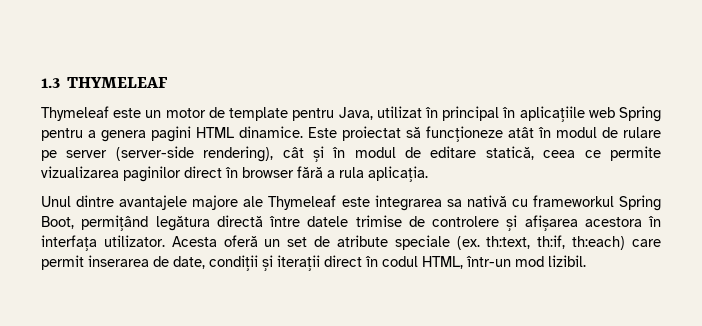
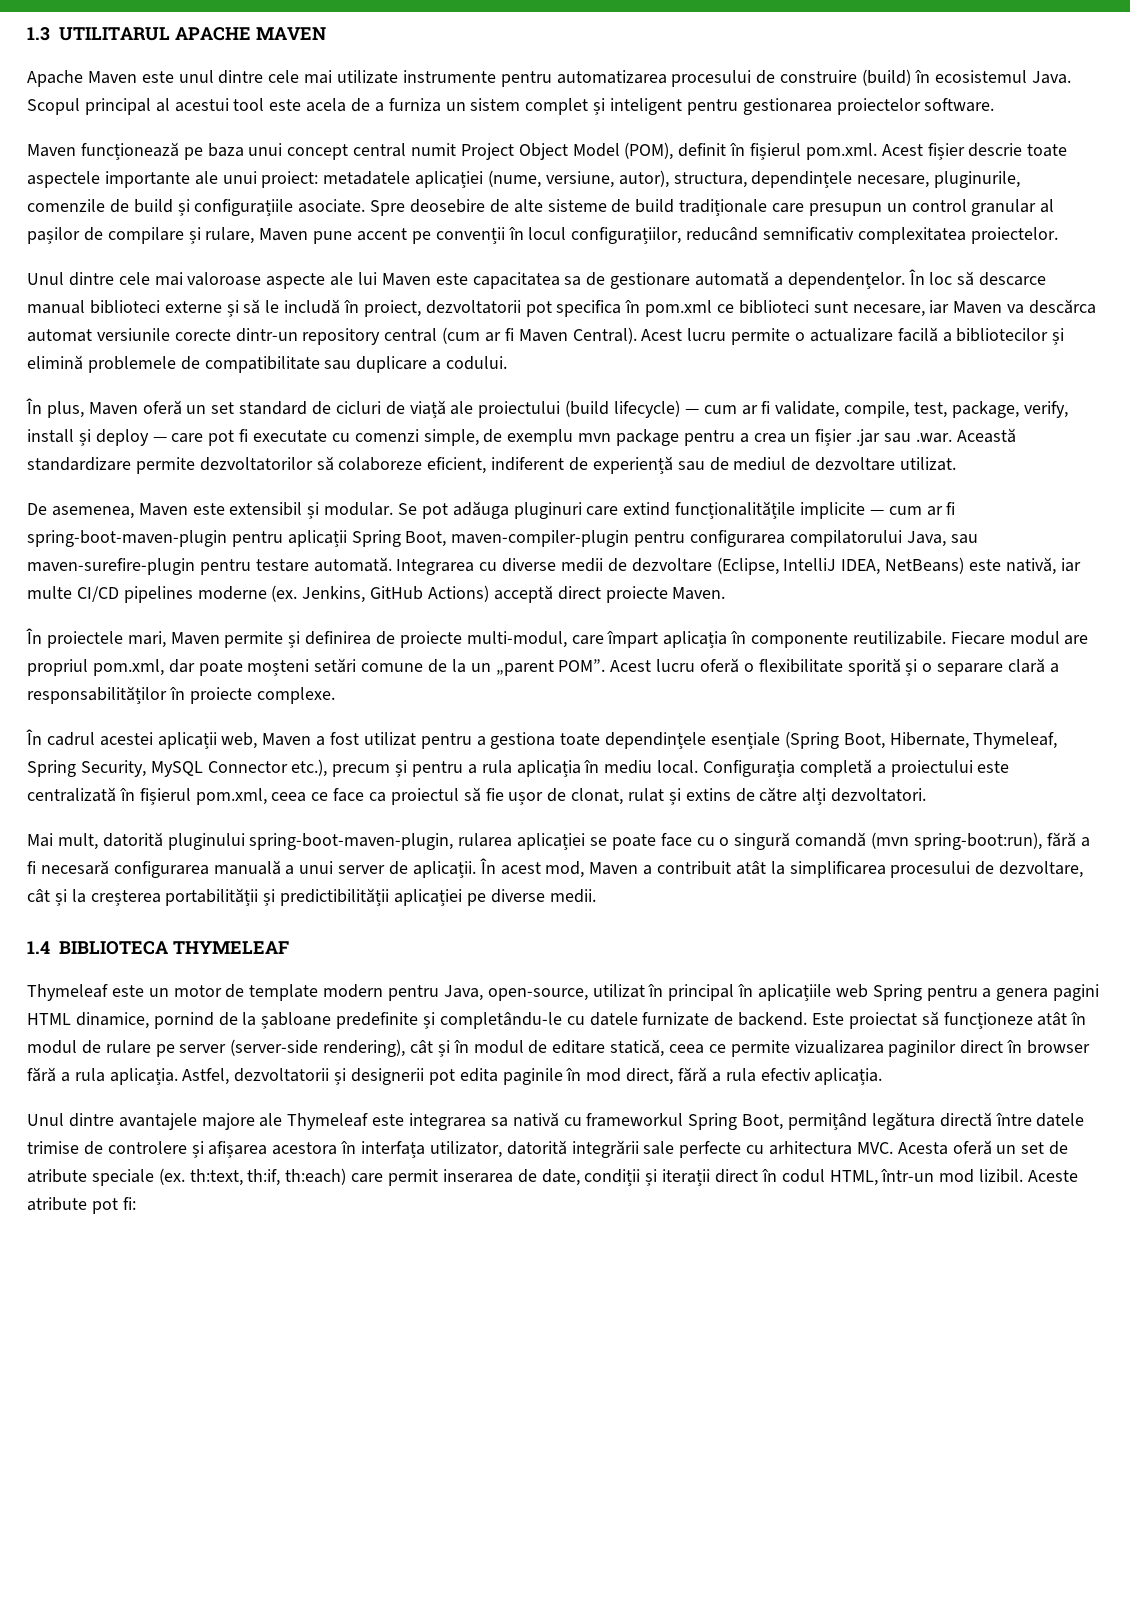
- 1.3 THYMELEAF
+ 1.3 UTILITARUL APACHE MAVEN
+ Apache Maven este unul dintre cele mai utilizate instrumente pentru automatizarea procesului de construire (build) în ecosistemul Java. Scopul principal al acestui tool este acela de a furniza un sistem complet și inteligent pentru gestionarea proiectelor software.
+ Maven funcționează pe baza unui concept central numit Project Object Model (POM), definit în fișierul pom.xml. Acest fișier descrie toate aspectele importante ale unui proiect: metadatele aplicației (nume, versiune, autor), structura, dependințele necesare, pluginurile, comenzile de build și configurațiile asociate. Spre deosebire de alte sisteme de build tradiționale care presupun un control granular al pașilor de compilare și rulare, Maven pune accent pe convenții în locul configurațiilor, reducând semnificativ complexitatea proiectelor.
+ Unul dintre cele mai valoroase aspecte ale lui Maven este capacitatea sa de gestionare automată a dependențelor. În loc să descarce manual biblioteci externe și să le includă în proiect, dezvoltatorii pot specifica în pom.xml ce biblioteci sunt necesare, iar Maven va descărca automat versiunile corecte dintr-un repository central (cum ar fi Maven Central). Acest lucru permite o actualizare facilă a bibliotecilor și elimină problemele de compatibilitate sau duplicare a codului.
+ În plus, Maven oferă un set standard de cicluri de viață ale proiectului (build lifecycle) — cum ar fi validate, compile, test, package, verify, install și deploy — care pot fi executate cu comenzi simple, de exemplu mvn package pentru a crea un fișier .jar sau .war. Această standardizare permite dezvoltatorilor să colaboreze eficient, indiferent de experiență sau de mediul de dezvoltare utilizat.
+ De asemenea, Maven este extensibil și modular. Se pot adăuga pluginuri care extind funcționalitățile implicite — cum ar fi spring-boot-maven-plugin pentru aplicații Spring Boot, maven-compiler-plugin pentru configurarea compilatorului Java, sau maven-surefire-plugin pentru testare automată. Integrarea cu diverse medii de dezvoltare (Eclipse, IntelliJ IDEA, NetBeans) este nativă, iar multe CI/CD pipelines moderne (ex. Jenkins, GitHub Actions) acceptă direct proiecte Maven.
+ În proiectele mari, Maven permite și definirea de proiecte multi-modul, care împart aplicația în componente reutilizabile. Fiecare modul are propriul pom.xml, dar poate moșteni setări comune de la un „parent POM”. Acest lucru oferă o flexibilitate sporită și o separare clară a responsabilităților în proiecte complexe.
+ În cadrul acestei aplicații web, Maven a fost utilizat pentru a gestiona toate dependințele esențiale (Spring Boot, Hibernate, Thymeleaf, Spring Security, MySQL Connector etc.), precum și pentru a rula aplicația în mediu local. Configurația completă a proiectului este centralizată în fișierul pom.xml, ceea ce face ca proiectul să fie ușor de clonat, rulat și extins de către alți dezvoltatori.
+ Mai mult, datorită pluginului spring-boot-maven-plugin, rularea aplicației se poate face cu o singură comandă (mvn spring-boot:run), fără a fi necesară configurarea manuală a unui server de aplicații. În acest mod, Maven a contribuit atât la simplificarea procesului de dezvoltare, cât și la creșterea portabilității și predictibilității aplicației pe diverse medii.
+ 1.4 BIBLIOTECA THYMELEAF
- Thymeleaf este un motor de template pentru Java, utilizat în principal în aplicațiile web Spring pentru a genera pagini HTML dinamice.
+ Thymeleaf este un motor de template modern pentru Java, open-source, utilizat în principal în aplicațiile web Spring pentru a genera pagini HTML dinamice, pornind de la șabloane predefinite și completându-le cu datele furnizate de backend.
+ Astfel, dezvoltatorii și designerii pot edita paginile în mod direct, fără a rula efectiv aplicația.
- Unul dintre avantajele majore ale Thymeleaf este integrarea sa nativă cu frameworkul Spring Boot, permițând legătura directă între datele trimise de controlere și afișarea acestora în interfața utilizator. Acesta oferă un set de atribute speciale (ex. th:text, th:if, th:each) care permit inserarea de date, condiții și iterații direct în codul HTML, într-un mod lizibil.
+ Unul dintre avantajele majore ale Thymeleaf este integrarea sa nativă cu frameworkul Spring Boot, permițând legătura directă între datele trimise de controlere și afișarea acestora în interfața utilizator, datorită integrării sale perfecte cu arhitectura MVC. Acesta oferă un set de atribute speciale (ex. th:text, th:if, th:each) care permit inserarea de date, condiții și iterații direct în codul HTML, într-un mod lizibil.
+ Aceste atribute pot fi:

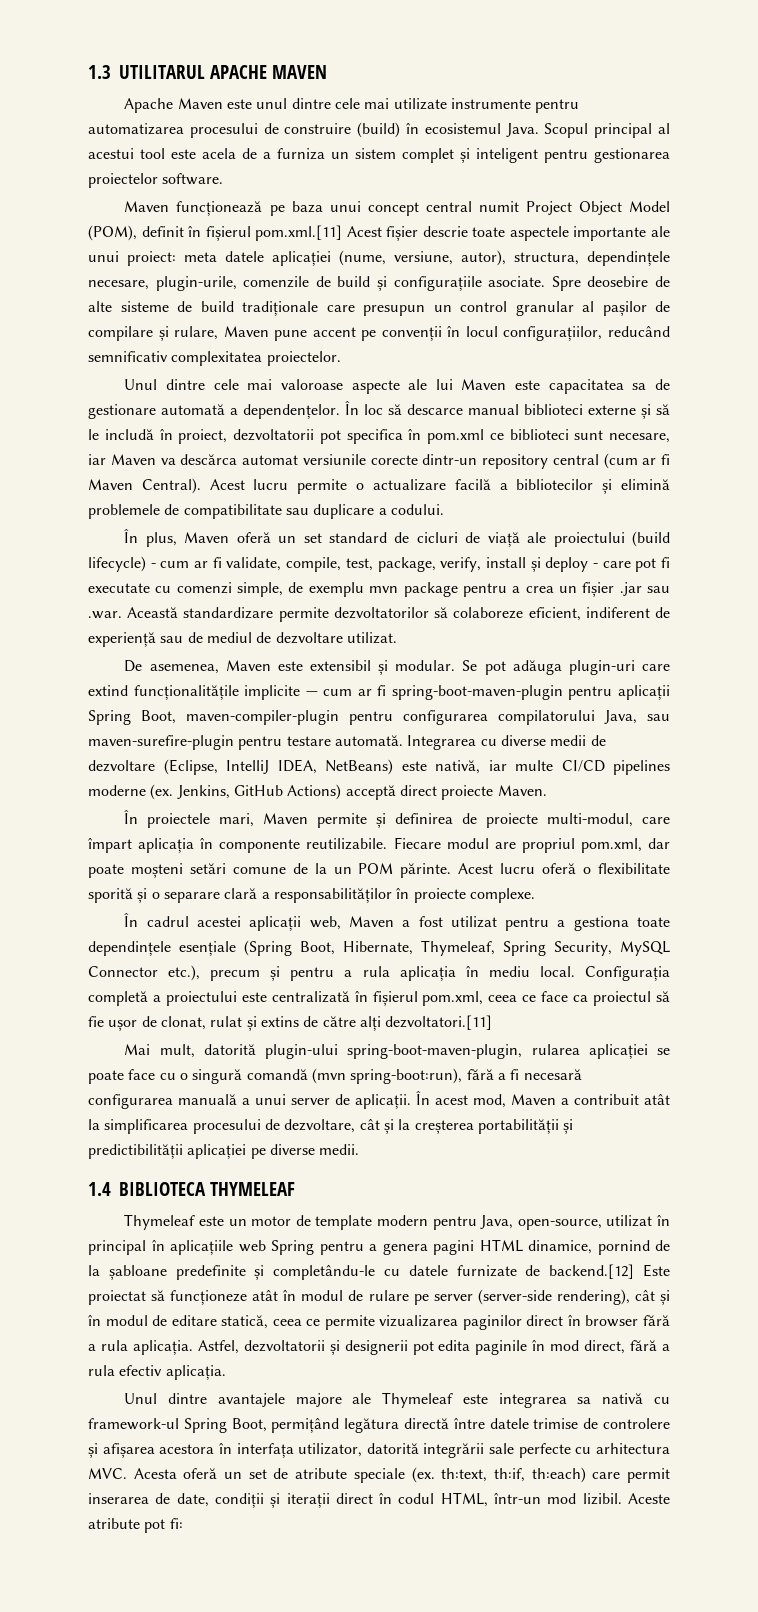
- Maven funcționează pe baza unui concept central numit Project Object Model (POM), definit în fișierul pom.xml. Acest fișier descrie toate aspectele importante ale unui proiect: metadatele aplicației (nume, versiune, autor), structura, dependințele necesare, pluginurile, comenzile de build și configurațiile asociate.
+ Maven funcționează pe baza unui concept central numit Project Object Model (POM), definit în fișierul pom.xml.[11] Acest fișier descrie toate aspectele importante ale unui proiect: meta datele aplicației (nume, versiune, autor), structura, dependințele necesare, plugin-urile, comenzile de build și configurațiile asociate.
- În plus, Maven oferă un set standard de cicluri de viață ale proiectului (build lifecycle) — cum ar fi validate, compile, test, package, verify, install și deploy — care pot fi executate cu comenzi simple, de exemplu mvn package pentru a crea un fișier .jar sau .war. Această standardizare permite dezvoltatorilor să colaboreze eficient, indiferent de experiență sau de mediul de dezvoltare utilizat.
+ În plus, Maven oferă un set standard de cicluri de viață ale proiectului (build lifecycle) - cum ar fi validate, compile, test, package, verify, install și deploy - care pot fi executate cu comenzi simple, de exemplu mvn package pentru a crea un fișier .jar sau .war. Această standardizare permite dezvoltatorilor să colaboreze eficient, indiferent de experiență sau de mediul de dezvoltare utilizat.
- Se pot adăuga pluginuri care extind funcționalitățile implicite — cum ar fi spring-boot-maven-plugin pentru aplicații Spring Boot, maven-compiler-plugin pentru configurarea compilatorului Java, sau maven-surefire-plugin pentru testare automată.
+ Se pot adăuga plugin-uri care extind funcționalitățile implicite — cum ar fi spring-boot-maven-plugin pentru aplicații Spring Boot, maven-compiler-plugin pentru configurarea compilatorului Java, sau maven-surefire-plugin pentru testare automată.
- Fiecare modul are propriul pom.xml, dar poate moșteni setări comune de la un „parent POM”.
+ Fiecare modul are propriul pom.xml, dar poate moșteni setări comune de la un POM părinte.
- Configurația completă a proiectului este centralizată în fișierul pom.xml, ceea ce face ca proiectul să fie ușor de clonat, rulat și extins de către alți dezvoltatori.
+ Configurația completă a proiectului este centralizată în fișierul pom.xml, ceea ce face ca proiectul să fie ușor de clonat, rulat și extins de către alți dezvoltatori.[11]
- Mai mult, datorită pluginului spring-boot-maven-plugin, rularea aplicației se poate face cu o singură comandă (mvn spring-boot:run), fără a fi necesară configurarea manuală a unui server de aplicații.
+ Mai mult, datorită plugin-ului spring-boot-maven-plugin, rularea aplicației se poate face cu o singură comandă (mvn spring-boot:run), fără a fi necesară configurarea manuală a unui server de aplicații.
- Thymeleaf este un motor de template modern pentru Java, open-source, utilizat în principal în aplicațiile web Spring pentru a genera pagini HTML dinamice, pornind de la șabloane predefinite și completându-le cu datele furnizate de backend. Este proiectat să funcționeze atât în modul de rulare pe server (server-side rendering), cât și în modul de editare statică, ceea ce permite vizualizarea paginilor direct în browser fără a rula aplicația.
+ Thymeleaf este un motor de template modern pentru Java, open-source, utilizat în principal în aplicațiile web Spring pentru a genera pagini HTML dinamice, pornind de la șabloane predefinite și completându-le cu datele furnizate de backend.[12] Este proiectat să funcționeze atât în modul de rulare pe server (server-side rendering), cât și în modul de editare statică, ceea ce permite vizualizarea paginilor direct în browser fără a rula aplicația.
- Unul dintre avantajele majore ale Thymeleaf este integrarea sa nativă cu frameworkul Spring Boot, permițând legătura directă între datele trimise de controlere și afișarea acestora în interfața utilizator, datorită integrării sale perfecte cu arhitectura MVC. Acesta oferă un set de atribute speciale (ex. th:text, th:if, th:each) care permit inserarea de date, condiții și iterații direct în codul HTML, într-un mod lizibil.
+ Unul dintre avantajele majore ale Thymeleaf este integrarea sa nativă cu framework-ul Spring Boot, permițând legătura directă între datele trimise de controlere și afișarea acestora în interfața utilizator, datorită integrării sale perfecte cu arhitectura MVC. Acesta oferă un set de atribute speciale (ex. th:text, th:if, th:each) care permit inserarea de date, condiții și iterații direct în codul HTML, într-un mod lizibil.

